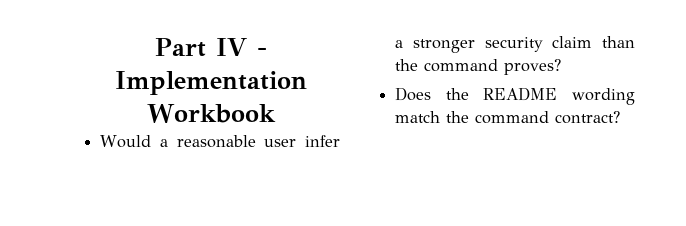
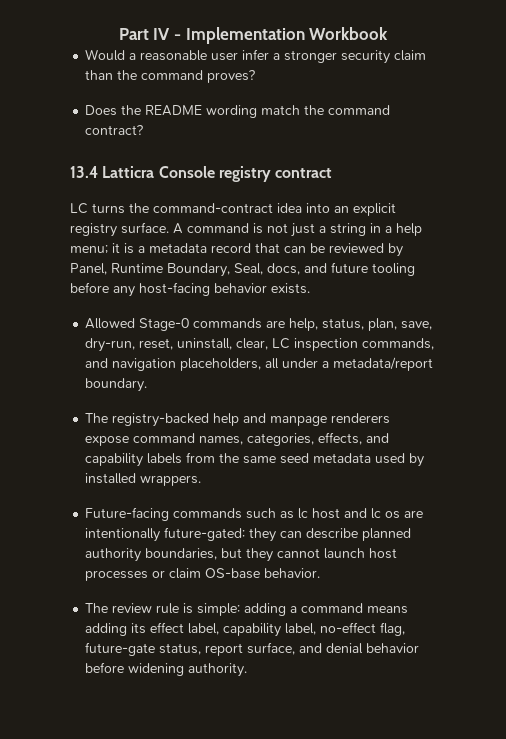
+ 13.4 Latticra Console registry contract
+ LC turns the command-contract idea into an explicit registry surface. A command is not just a string in a help menu; it is a metadata record that can be reviewed by Panel, Runtime Boundary, Seal, docs, and future tooling before any host-facing behavior exists.
+ Allowed Stage-0 commands are help, status, plan, save, dry-run, reset, uninstall, clear, LC inspection commands, and navigation placeholders, all under a metadata/report boundary.
+ The registry-backed help and manpage renderers expose command names, categories, effects, and capability labels from the same seed metadata used by installed wrappers.
+ Future-facing commands such as lc host and lc os are intentionally future-gated: they can describe planned authority boundaries, but they cannot launch host processes or claim OS-base behavior.
+ The review rule is simple: adding a command means adding its effect label, capability label, no-effect flag, future-gate status, report surface, and denial behavior before widening authority.

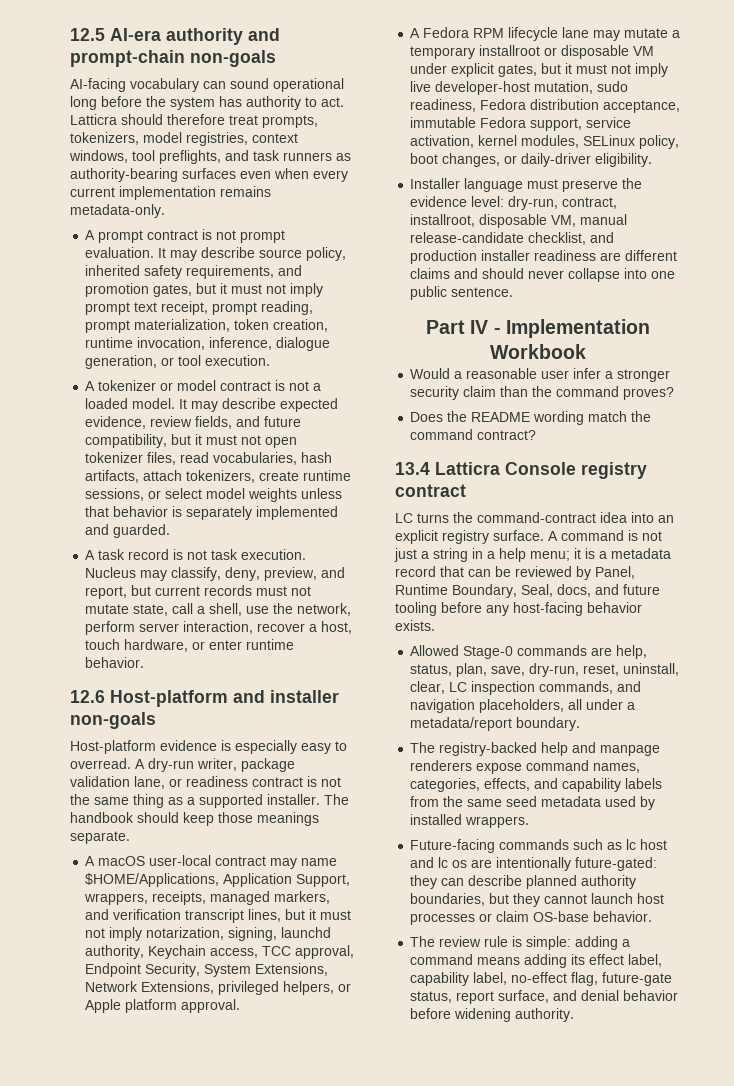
+ 12.5 AI-era authority and prompt-chain non-goals
+ AI-facing vocabulary can sound operational long before the system has authority to act. Latticra should therefore treat prompts, tokenizers, model registries, context windows, tool preflights, and task runners as authority-bearing surfaces even when every current implementation remains metadata-only.
+ A prompt contract is not prompt evaluation. It may describe source policy, inherited safety requirements, and promotion gates, but it must not imply prompt text receipt, prompt reading, prompt materialization, token creation, runtime invocation, inference, dialogue generation, or tool execution.
+ A tokenizer or model contract is not a loaded model. It may describe expected evidence, review fields, and future compatibility, but it must not open tokenizer files, read vocabularies, hash artifacts, attach tokenizers, create runtime sessions, or select model weights unless that behavior is separately implemented and guarded.
+ A task record is not task execution. Nucleus may classify, deny, preview, and report, but current records must not mutate state, call a shell, use the network, perform server interaction, recover a host, touch hardware, or enter runtime behavior.
+ 12.6 Host-platform and installer non-goals
+ Host-platform evidence is especially easy to overread. A dry-run writer, package validation lane, or readiness contract is not the same thing as a supported installer. The handbook should keep those meanings separate.
+ A macOS user-local contract may name $HOME/Applications, Application Support, wrappers, receipts, managed markers, and verification transcript lines, but it must not imply notarization, signing, launchd authority, Keychain access, TCC approval, Endpoint Security, System Extensions, Network Extensions, privileged helpers, or Apple platform approval.
+ A Fedora RPM lifecycle lane may mutate a temporary installroot or disposable VM under explicit gates, but it must not imply live developer-host mutation, sudo readiness, Fedora distribution acceptance, immutable Fedora support, service activation, kernel modules, SELinux policy, boot changes, or daily-driver eligibility.
+ Installer language must preserve the evidence level: dry-run, contract, installroot, disposable VM, manual release-candidate checklist, and production installer readiness are different claims and should never collapse into one public sentence.

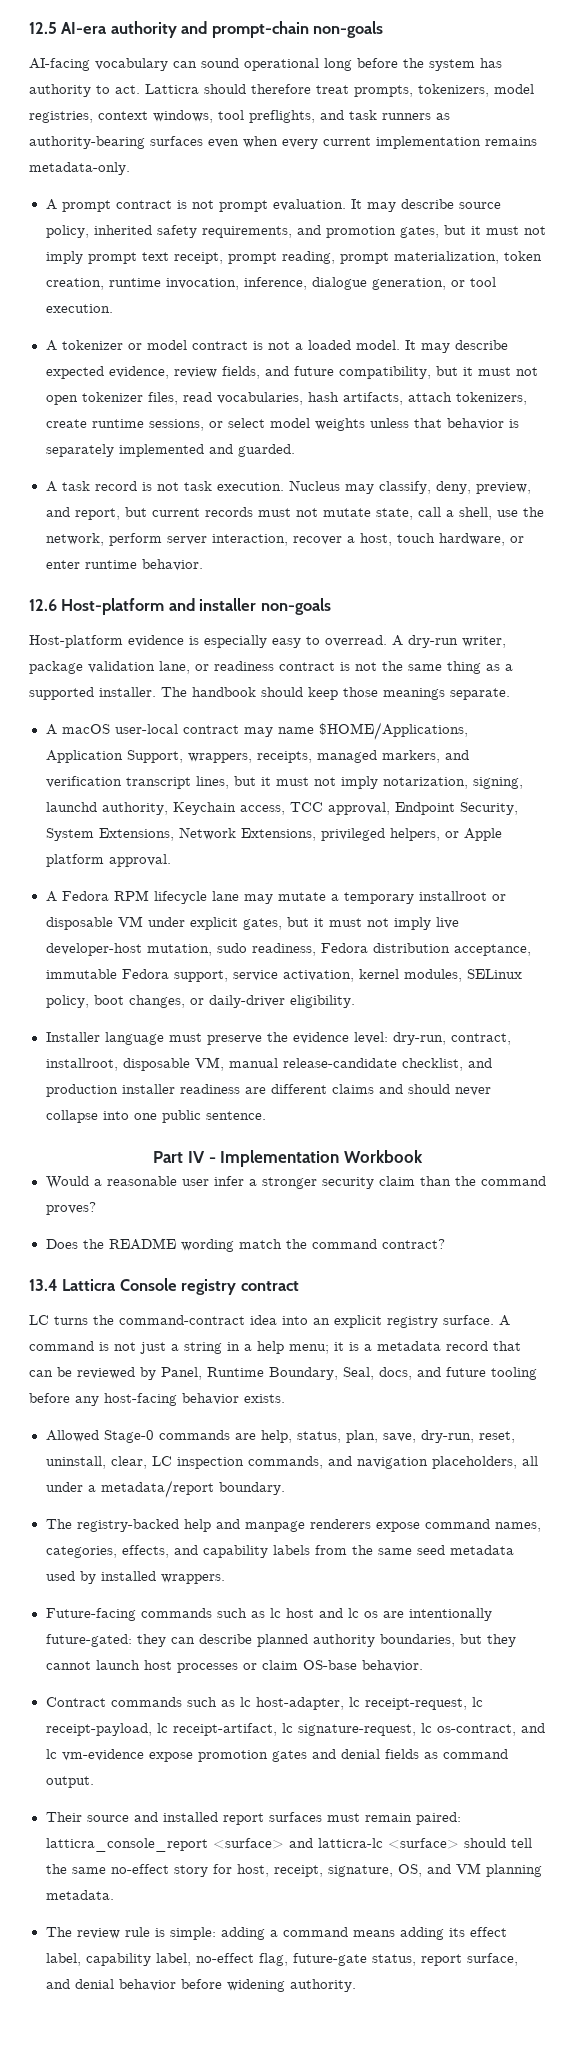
+ Contract commands such as lc host-adapter, lc receipt-request, lc receipt-payload, lc receipt-artifact, lc signature-request, lc os-contract, and lc vm-evidence expose promotion gates and denial fields as command output.
+ Their source and installed report surfaces must remain paired: latticra_console_report <surface> and latticra-lc <surface> should tell the same no-effect story for host, receipt, signature, OS, and VM planning metadata.

